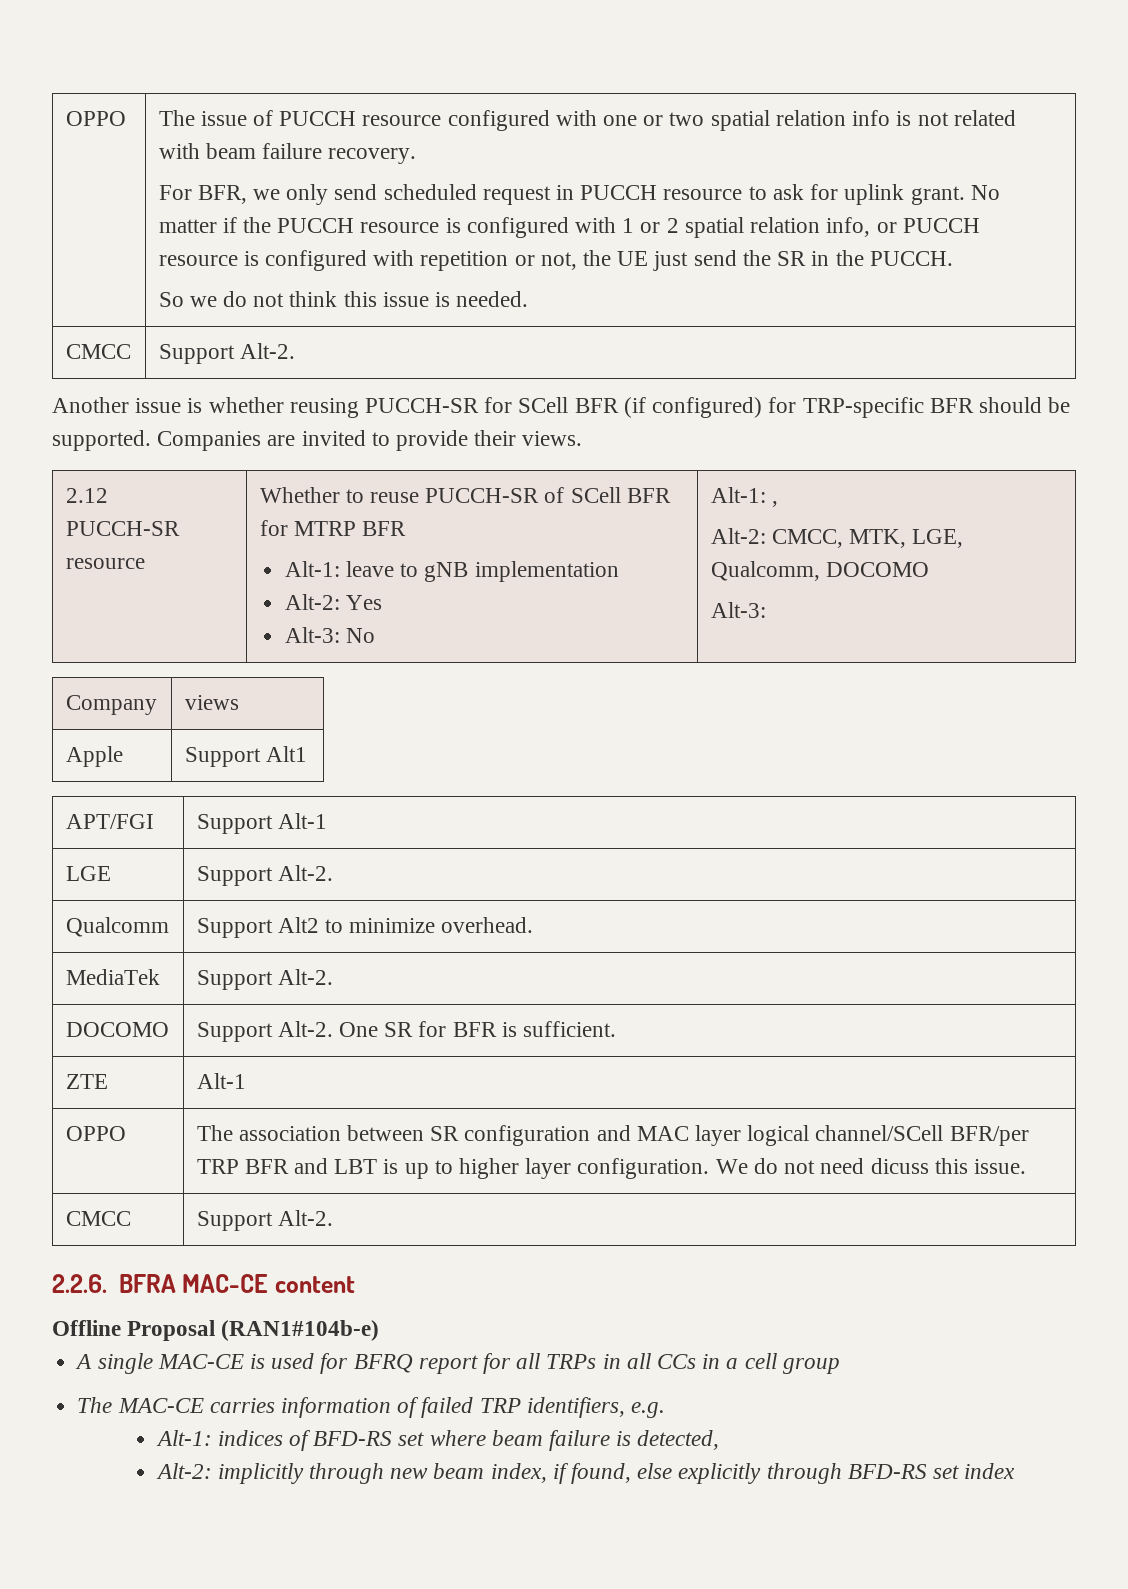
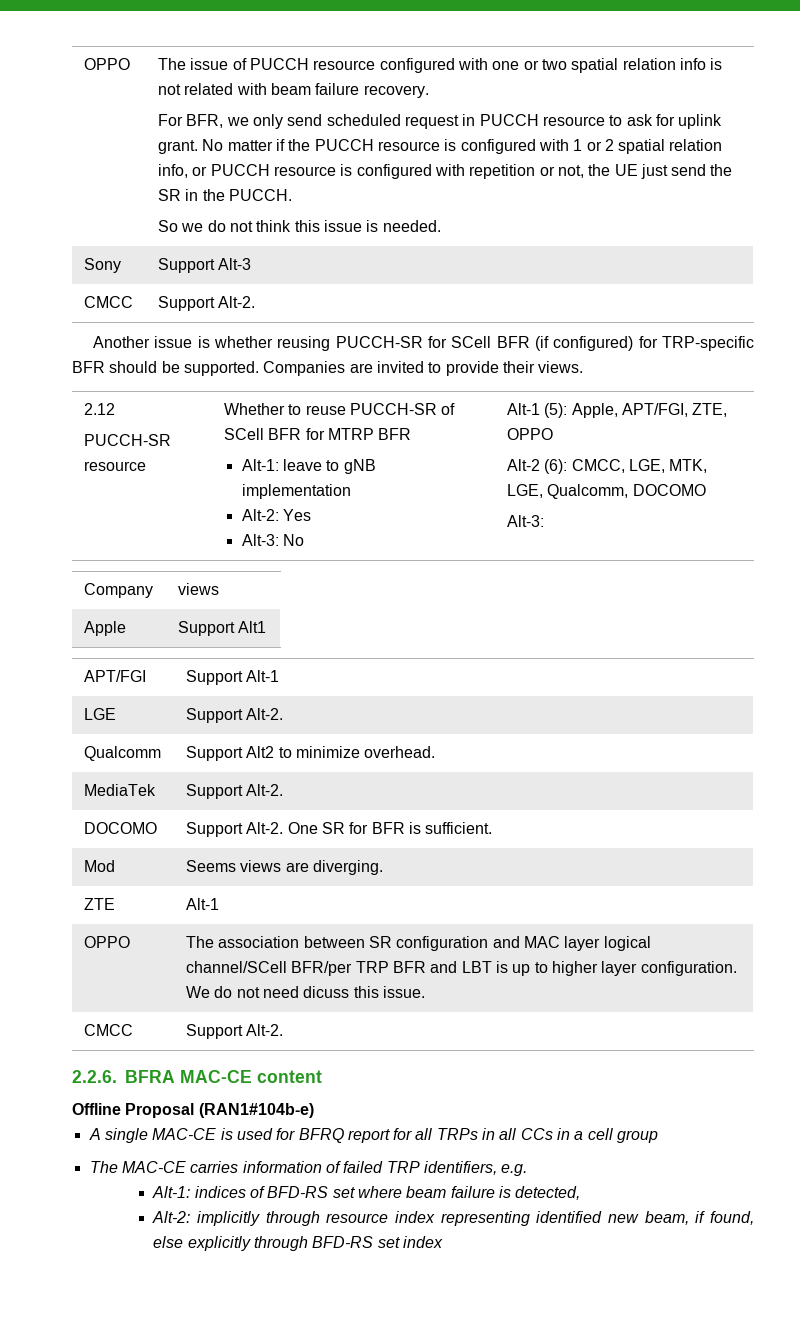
+ Sony | Support Alt-3
  2.12
  PUCCH-SR resource | Whether to reuse PUCCH-SR of SCell BFR for MTRP BFR
  Alt-1: leave to gNB implementation
  Alt-2: Yes
- Alt-3: No | Alt-1: ,
- Alt-2: CMCC, MTK, LGE, Qualcomm, DOCOMO
+ Alt-3: No | Alt-1 (5): Apple, APT/FGI, ZTE, OPPO
+ Alt-2 (6): CMCC, LGE, MTK, LGE, Qualcomm, DOCOMO
+ Mod | Seems views are diverging.
- Alt-2: implicitly through new beam index, if found, else explicitly through BFD-RS set index
+ Alt-2: implicitly through resource index representing identified new beam, if found, else explicitly through BFD-RS set index

